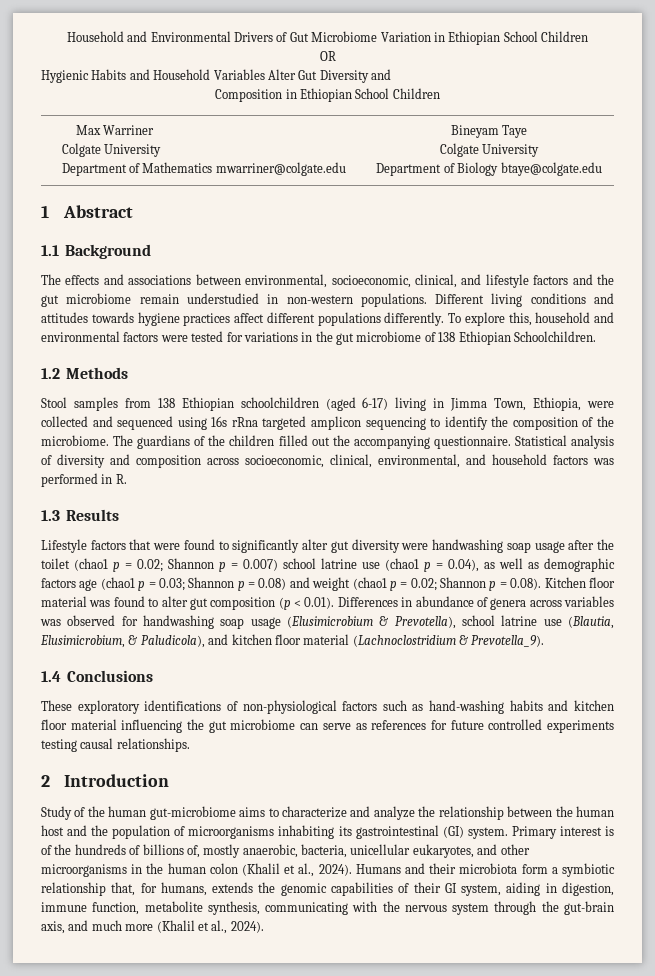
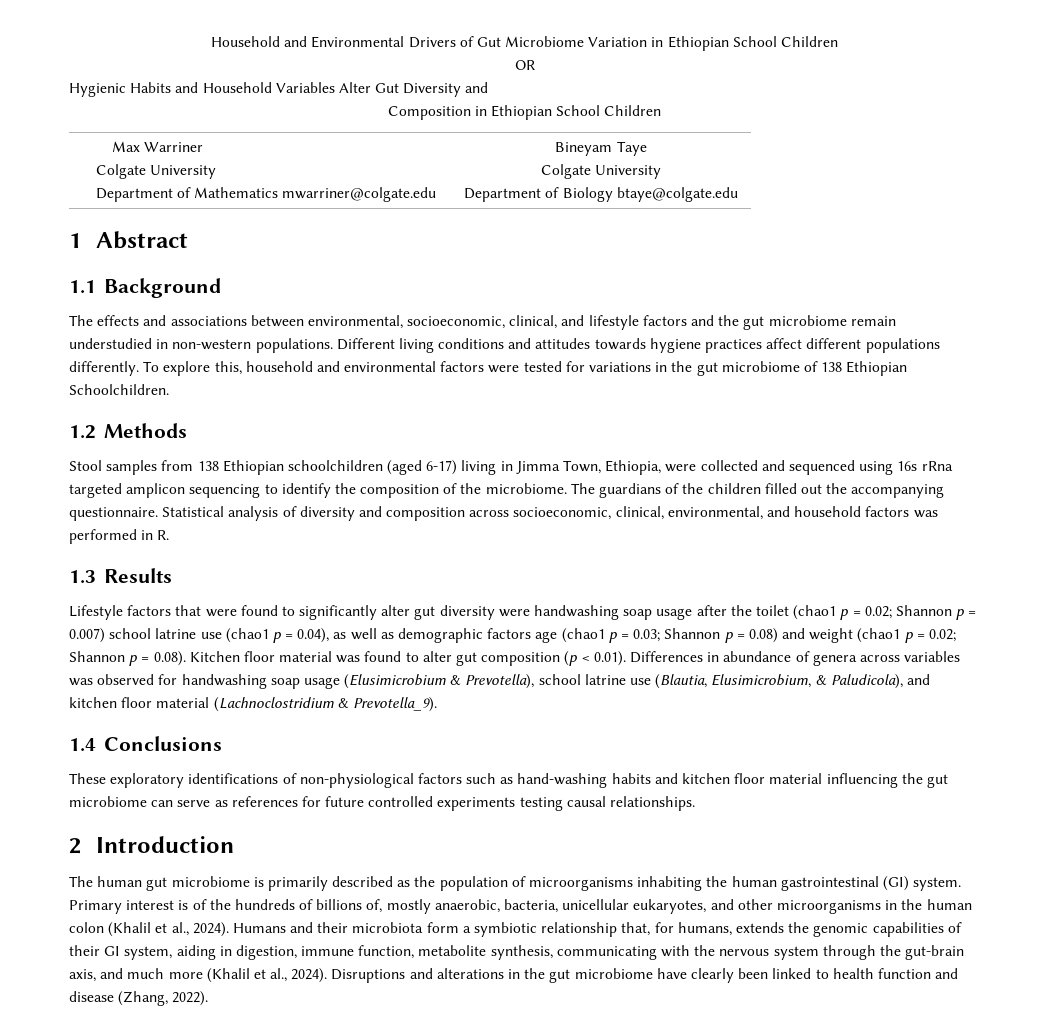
- Study of the human gut-microbiome aims to characterize and analyze the relationship between the human host and the population of microorganisms inhabiting its gastrointestinal (GI) system.
+ The human gut microbiome is primarily described as the population of microorganisms inhabiting the human gastrointestinal (GI) system.
+ Disruptions and alterations in the gut microbiome have clearly been linked to health function and disease (Zhang, 2022).

